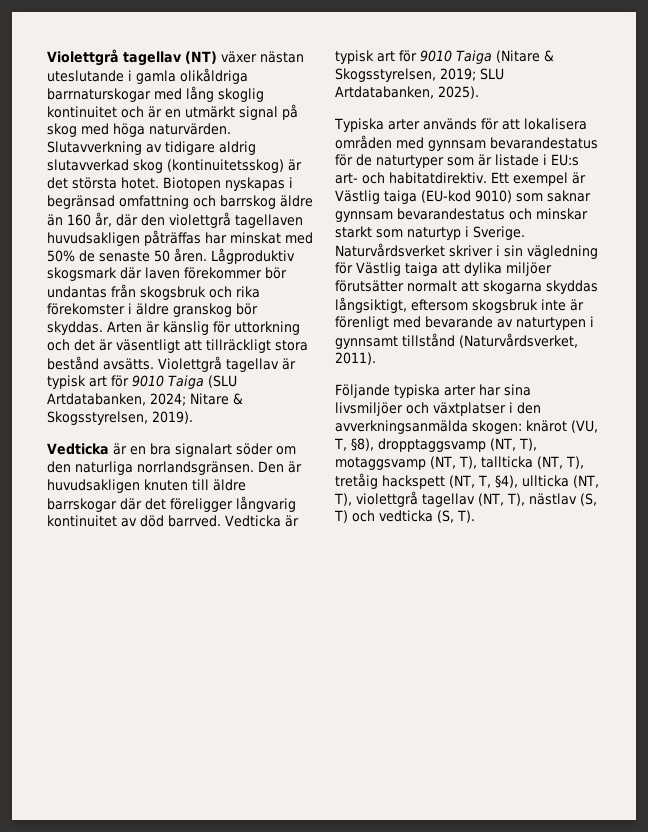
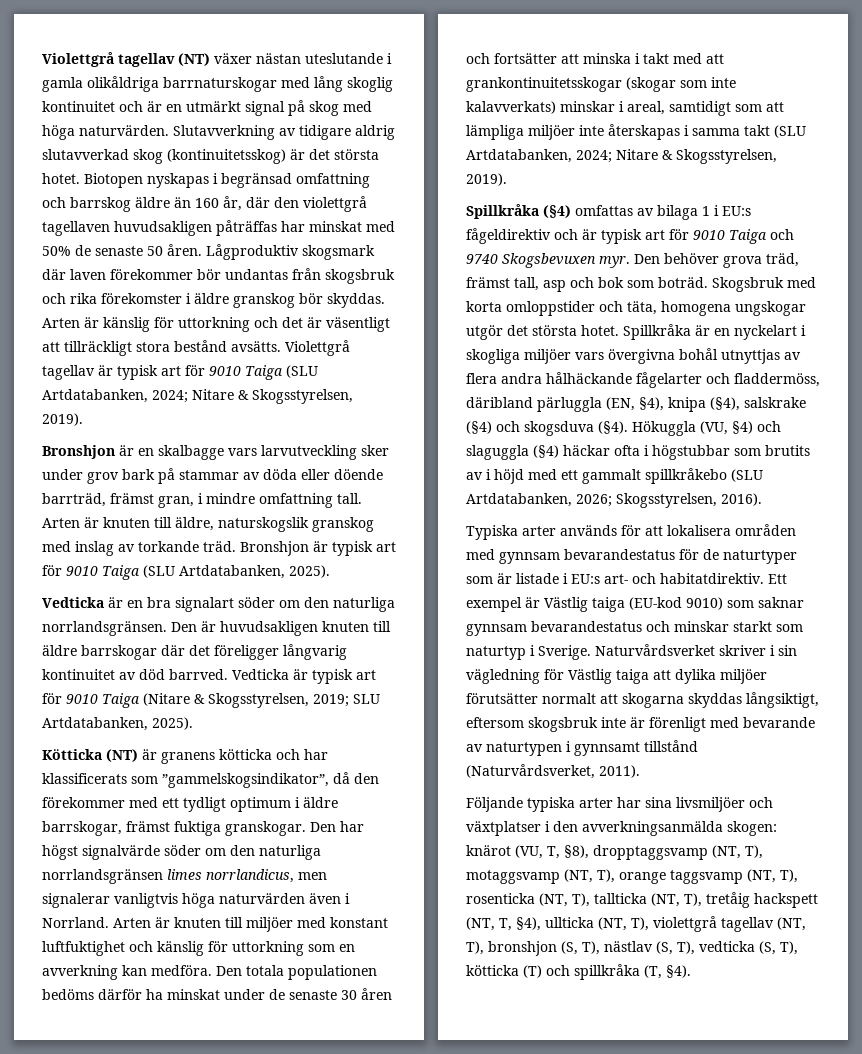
+ Bronshjon är en skalbagge vars larvutveckling sker under grov bark på stammar av döda eller döende barrträd, främst gran, i mindre omfattning tall. Arten är knuten till äldre, naturskogslik granskog med inslag av torkande träd. Bronshjon är typisk art för 9010 Taiga (SLU Artdatabanken, 2025).
+ Kötticka (NT) är granens kötticka och har klassificerats som ”gammelskogsindikator”, då den förekommer med ett tydligt optimum i äldre barrskogar, främst fuktiga granskogar. Den har högst signalvärde söder om den naturliga norrlandsgränsen limes norrlandicus, men signalerar vanligtvis höga naturvärden även i Norrland. Arten är knuten till miljöer med konstant luftfuktighet och känslig för uttorkning som en avverkning kan medföra. Den totala populationen bedöms därför ha minskat under de senaste 30 åren och fortsätter att minska i takt med att grankontinuitetsskogar (skogar som inte kalavverkats) minskar i areal, samtidigt som att lämpliga miljöer inte återskapas i samma takt (SLU Artdatabanken, 2024; Nitare & Skogsstyrelsen, 2019).
+ Spillkråka (§4) omfattas av bilaga 1 i EU:s fågeldirektiv och är typisk art för 9010 Taiga och 9740 Skogsbevuxen myr. Den behöver grova träd, främst tall, asp och bok som boträd. Skogsbruk med korta omloppstider och täta, homogena ungskogar utgör det största hotet. Spillkråka är en nyckelart i skogliga miljöer vars övergivna bohål utnyttjas av flera andra hålhäckande fågelarter och fladdermöss, däribland pärluggla (EN, §4), knipa (§4), salskrake (§4) och skogsduva (§4). Hökuggla (VU, §4) och slaguggla (§4) häckar ofta i högstubbar som brutits av i höjd med ett gammalt spillkråkebo (SLU Artdatabanken, 2026; Skogsstyrelsen, 2016).
- Följande typiska arter har sina livsmiljöer och växtplatser i den avverkningsanmälda skogen: knärot (VU, T, §8), dropptaggsvamp (NT, T), motaggsvamp (NT, T), tallticka (NT, T), tretåig hackspett (NT, T, §4), ullticka (NT, T), violettgrå tagellav (NT, T), nästlav (S, T) och vedticka (S, T).
+ Följande typiska arter har sina livsmiljöer och växtplatser i den avverkningsanmälda skogen: knärot (VU, T, §8), dropptaggsvamp (NT, T), motaggsvamp (NT, T), orange taggsvamp (NT, T), rosenticka (NT, T), tallticka (NT, T), tretåig hackspett (NT, T, §4), ullticka (NT, T), violettgrå tagellav (NT, T), bronshjon (S, T), nästlav (S, T), vedticka (S, T), kötticka (T) och spillkråka (T, §4).

